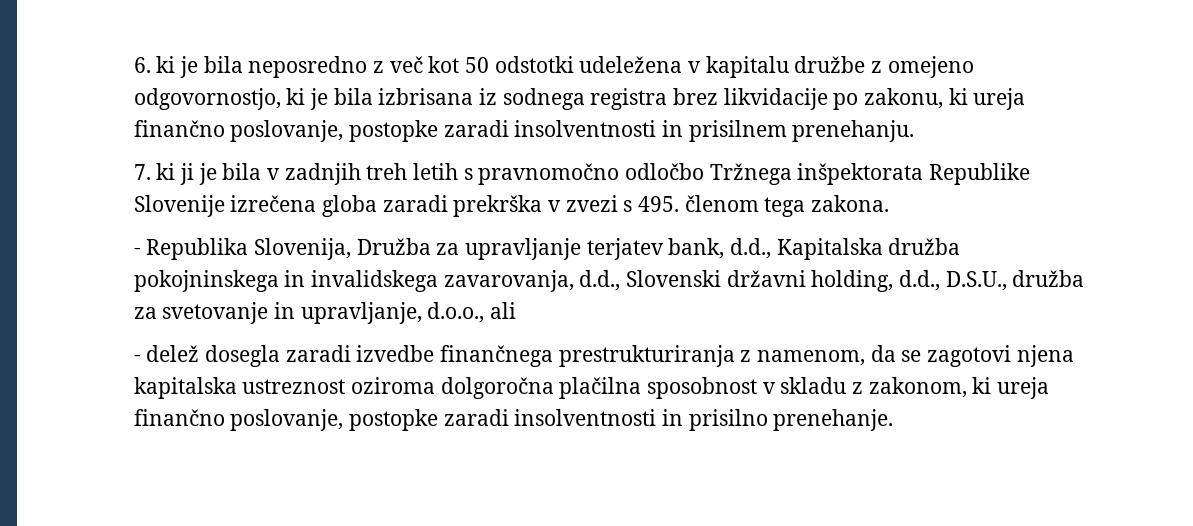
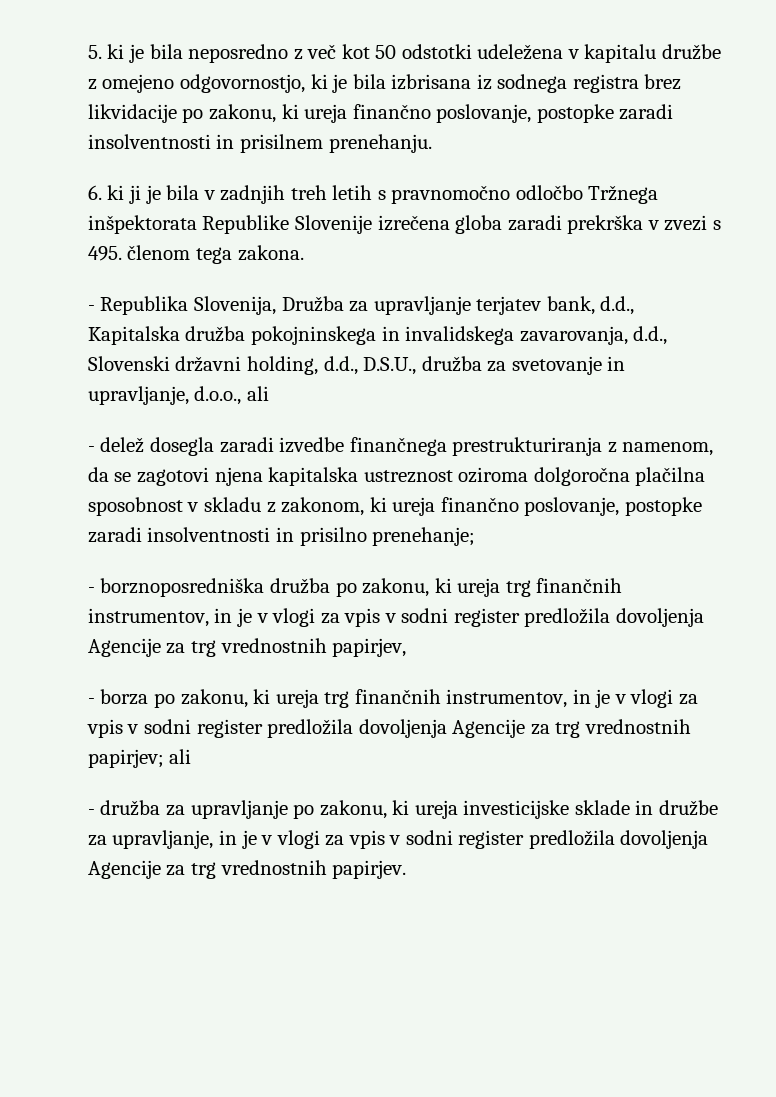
- 6. ki je bila neposredno z več kot 50 odstotki udeležena v kapitalu družbe z omejeno odgovornostjo, ki je bila izbrisana iz sodnega registra brez likvidacije po zakonu, ki ureja finančno poslovanje, postopke zaradi insolventnosti in prisilnem prenehanju.
+ 5. ki je bila neposredno z več kot 50 odstotki udeležena v kapitalu družbe z omejeno odgovornostjo, ki je bila izbrisana iz sodnega registra brez likvidacije po zakonu, ki ureja finančno poslovanje, postopke zaradi insolventnosti in prisilnem prenehanju.
- 7. ki ji je bila v zadnjih treh letih s pravnomočno odločbo Tržnega inšpektorata Republike Slovenije izrečena globa zaradi prekrška v zvezi s 495. členom tega zakona.
+ 6. ki ji je bila v zadnjih treh letih s pravnomočno odločbo Tržnega inšpektorata Republike Slovenije izrečena globa zaradi prekrška v zvezi s 495. členom tega zakona.
- - delež dosegla zaradi izvedbe finančnega prestrukturiranja z namenom, da se zagotovi njena kapitalska ustreznost oziroma dolgoročna plačilna sposobnost v skladu z zakonom, ki ureja finančno poslovanje, postopke zaradi insolventnosti in prisilno prenehanje.
+ - delež dosegla zaradi izvedbe finančnega prestrukturiranja z namenom, da se zagotovi njena kapitalska ustreznost oziroma dolgoročna plačilna sposobnost v skladu z zakonom, ki ureja finančno poslovanje, postopke zaradi insolventnosti in prisilno prenehanje;
+ - borznoposredniška družba po zakonu, ki ureja trg finančnih instrumentov, in je v vlogi za vpis v sodni register predložila dovoljenja Agencije za trg vrednostnih papirjev,
+ - borza po zakonu, ki ureja trg finančnih instrumentov, in je v vlogi za vpis v sodni register predložila dovoljenja Agencije za trg vrednostnih papirjev; ali
+ - družba za upravljanje po zakonu, ki ureja investicijske sklade in družbe za upravljanje, in je v vlogi za vpis v sodni register predložila dovoljenja Agencije za trg vrednostnih papirjev.

